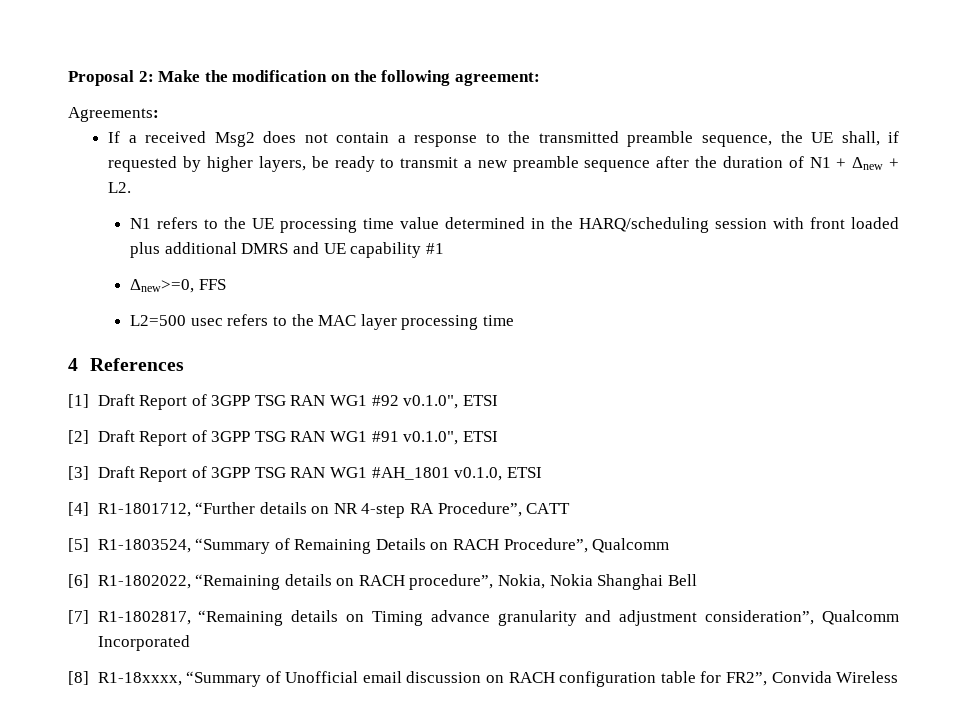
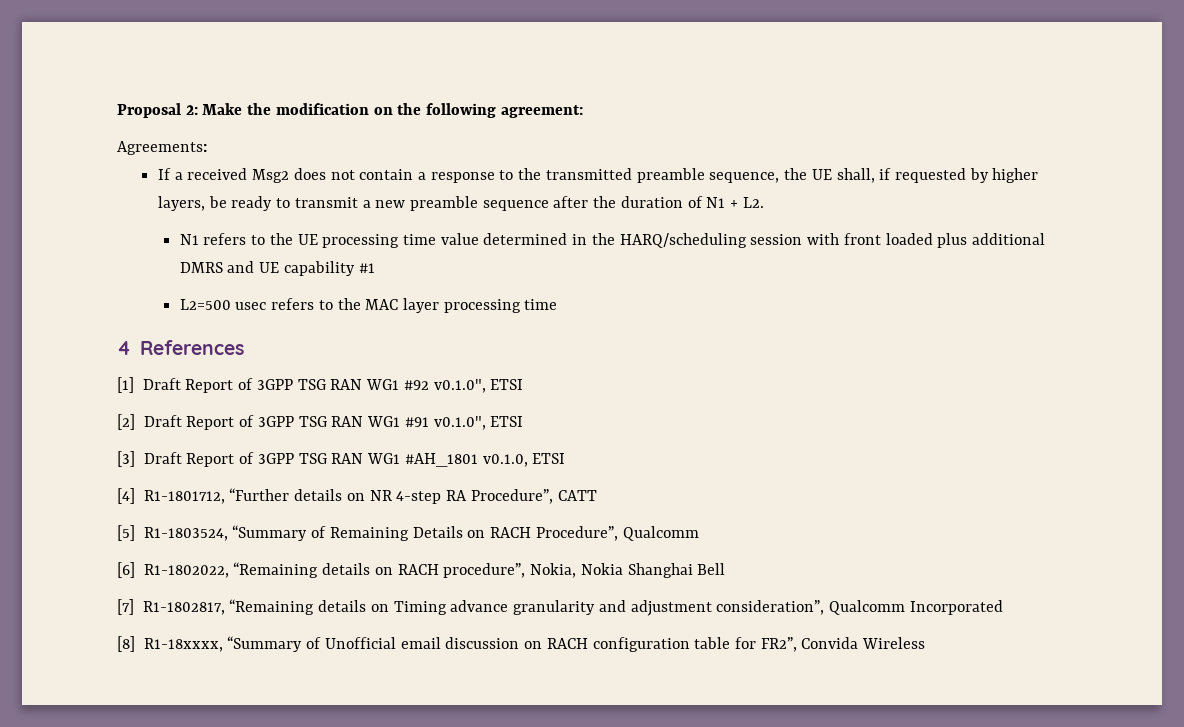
- If a received Msg2 does not contain a response to the transmitted preamble sequence, the UE shall, if requested by higher layers, be ready to transmit a new preamble sequence after the duration of N1 + Δnew + L2.
+ If a received Msg2 does not contain a response to the transmitted preamble sequence, the UE shall, if requested by higher layers, be ready to transmit a new preamble sequence after the duration of N1 + L2.
- Δnew>=0, FFS

